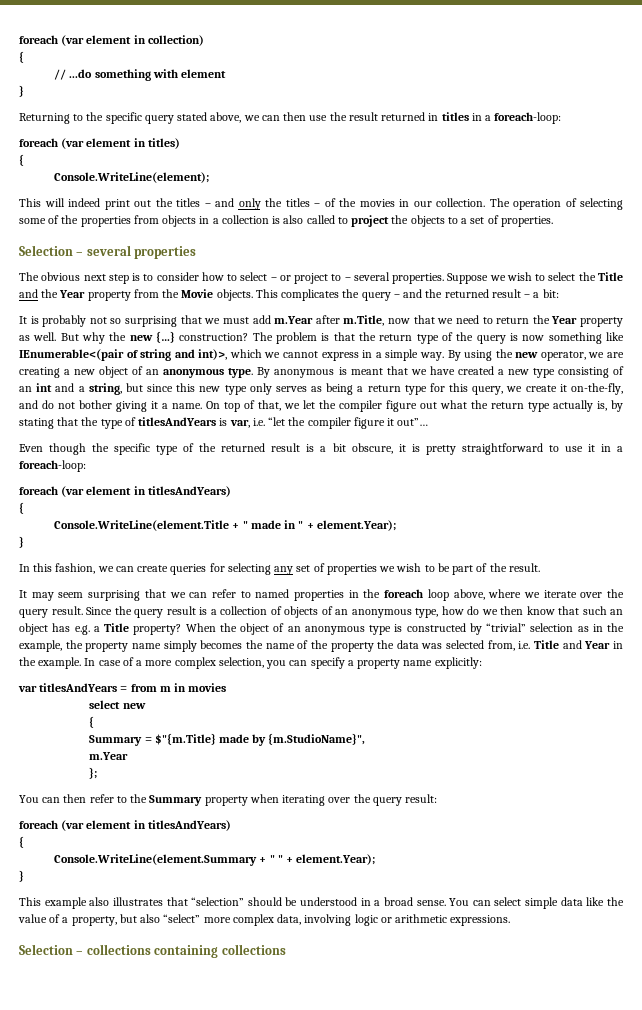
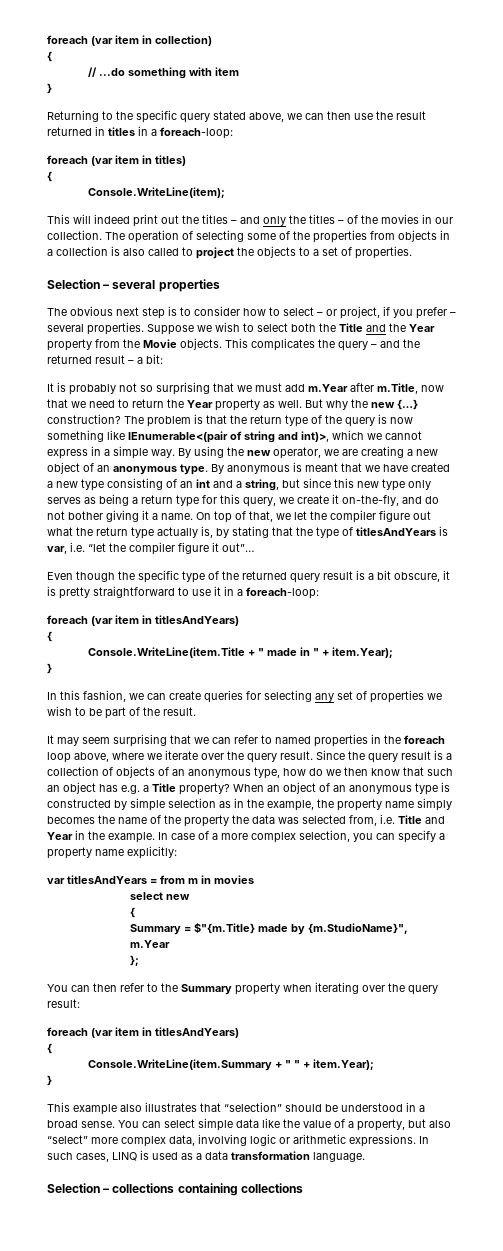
- foreach (var element in collection)
+ foreach (var item in collection)
- // ...do something with element
+ // ...do something with item
- foreach (var element in titles)
+ foreach (var item in titles)
- Console.WriteLine(element);
+ Console.WriteLine(item);
- The obvious next step is to consider how to select – or project to – several properties.
+ The obvious next step is to consider how to select – or project, if you prefer – several properties.
- Suppose we wish to select the Title and the Year property from the Movie objects.
+ Suppose we wish to select both the Title and the Year property from the Movie objects.
- Even though the specific type of the returned result is a bit obscure, it is pretty straightforward to use it in a foreach-loop:
- foreach (var element in titlesAndYears)
+ Even though the specific type of the returned query result is a bit obscure, it is pretty straightforward to use it in a foreach-loop:
+ foreach (var item in titlesAndYears)
  {
- Console.WriteLine(element.Title + " made in " + element.Year);
+ Console.WriteLine(item.Title + " made in " + item.Year);
- When the object of an anonymous type is constructed by “trivial” selection as in the example, the property name simply becomes the name of the property the data was selected from, i.e. Title and Year in the example.
+ When an object of an anonymous type is constructed by simple selection as in the example, the property name simply becomes the name of the property the data was selected from, i.e. Title and Year in the example.
  You can then refer to the Summary property when iterating over the query result:
- foreach (var element in titlesAndYears)
+ foreach (var item in titlesAndYears)
  {
- Console.WriteLine(element.Summary + " " + element.Year);
+ Console.WriteLine(item.Summary + " " + item.Year);
+ In such cases, LINQ is used as a data transformation language.

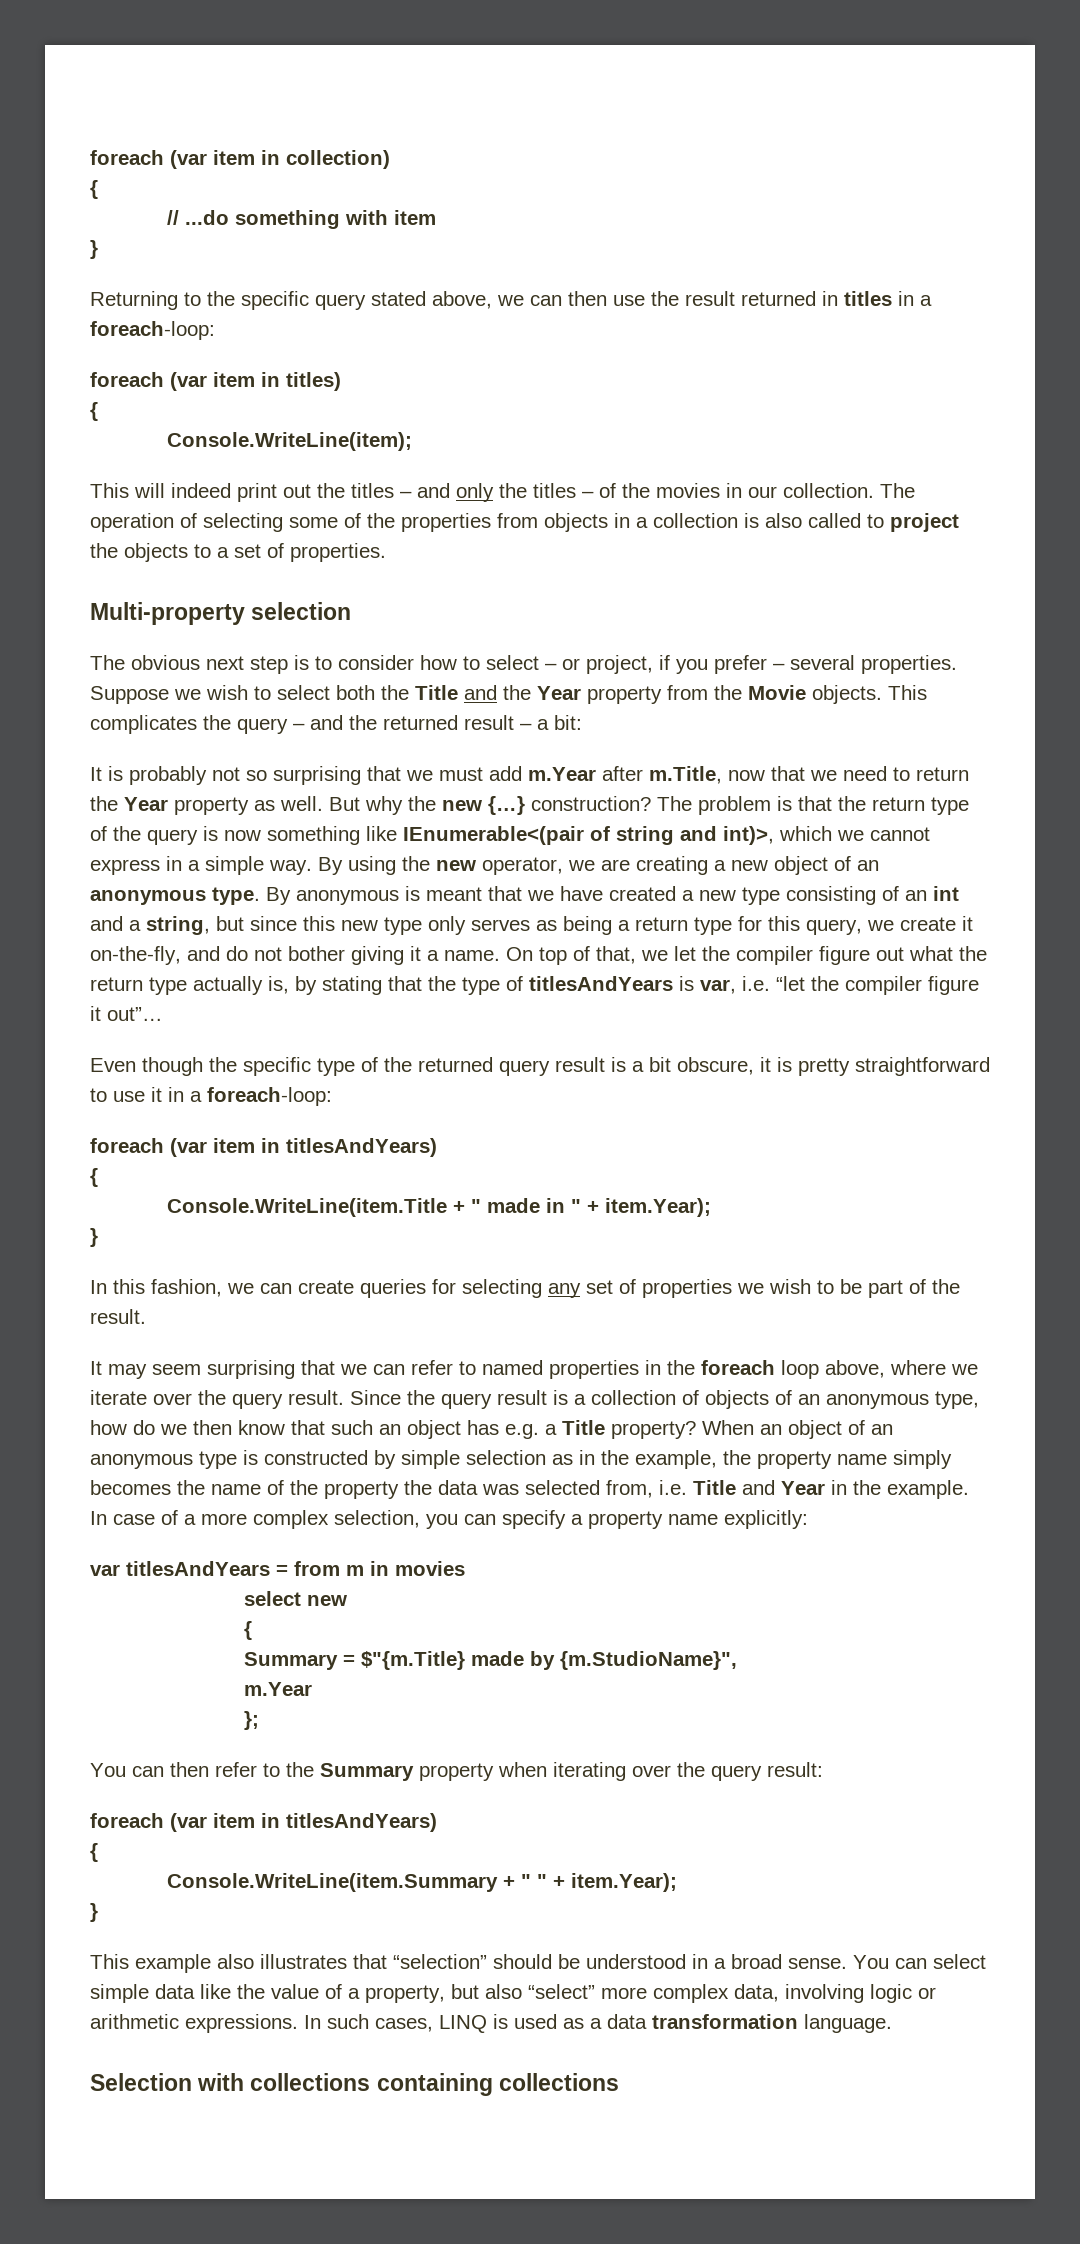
- Selection – several properties
+ Multi-property selection
- Selection – collections containing collections
+ Selection with collections containing collections

